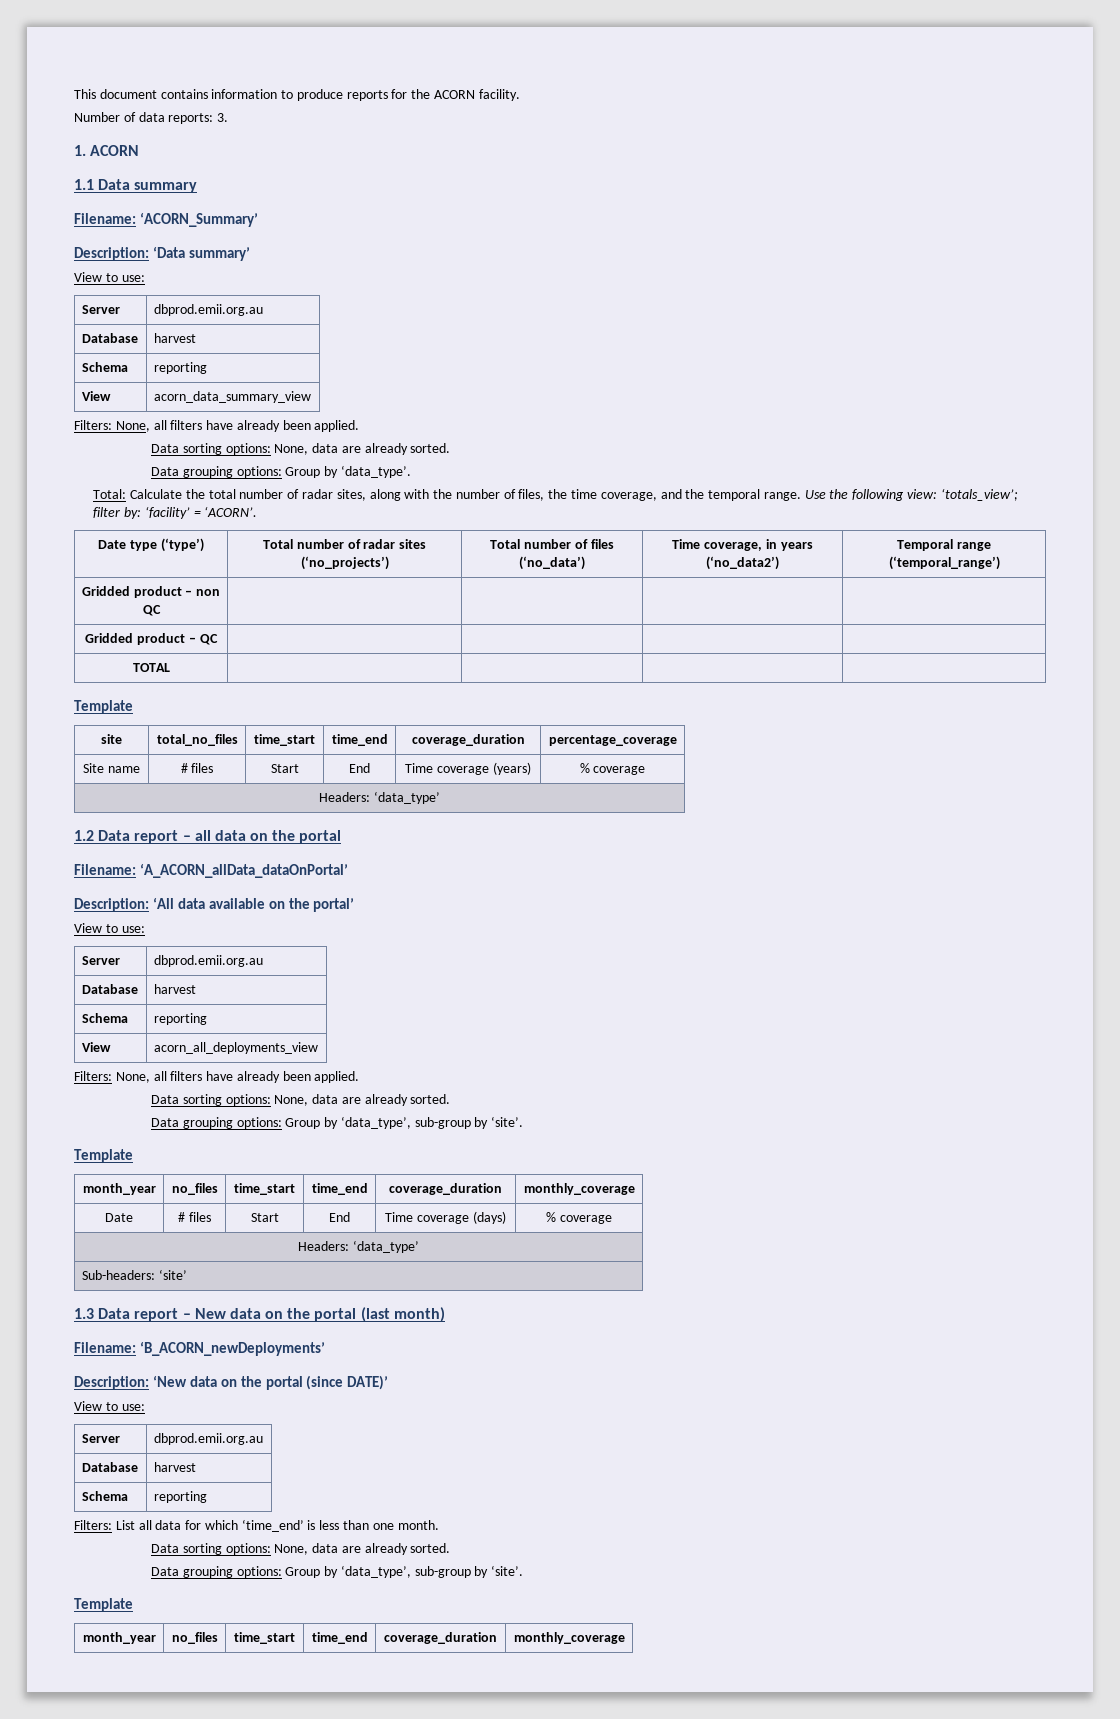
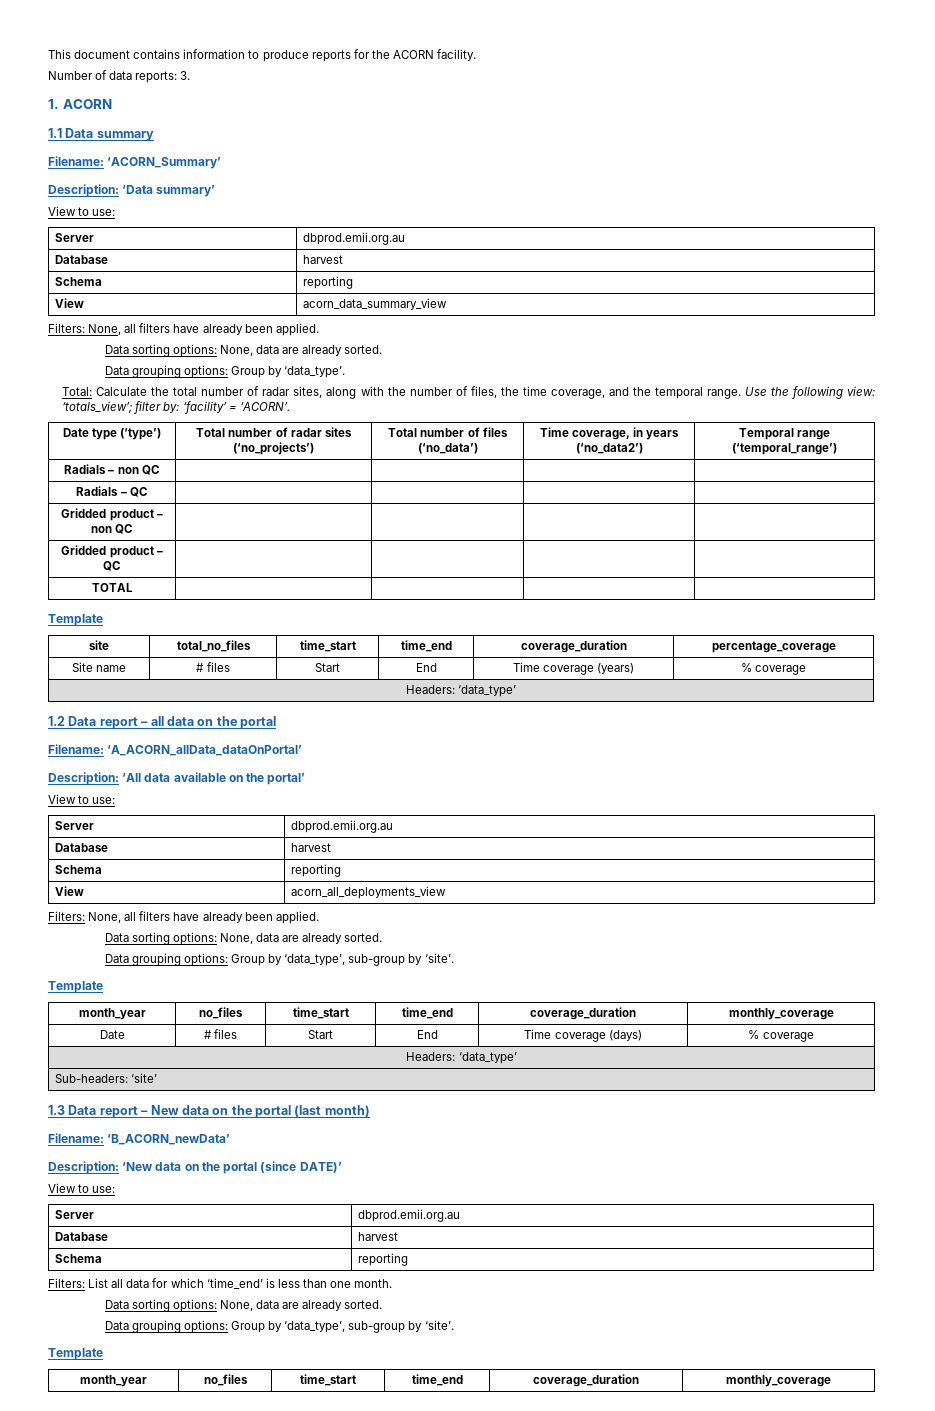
+ Radials – non QC | | | |
+ Radials – QC | | | |
- Filename: ‘B_ACORN_newDeployments’
+ Filename: ‘B_ACORN_newData’

